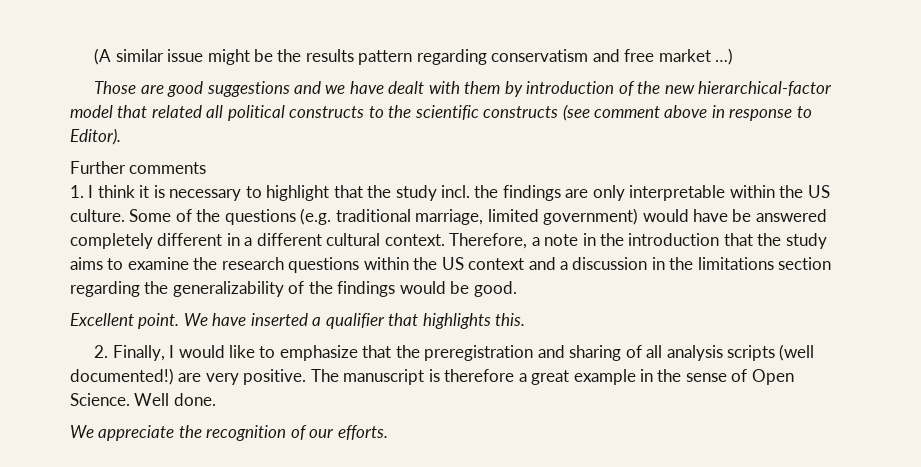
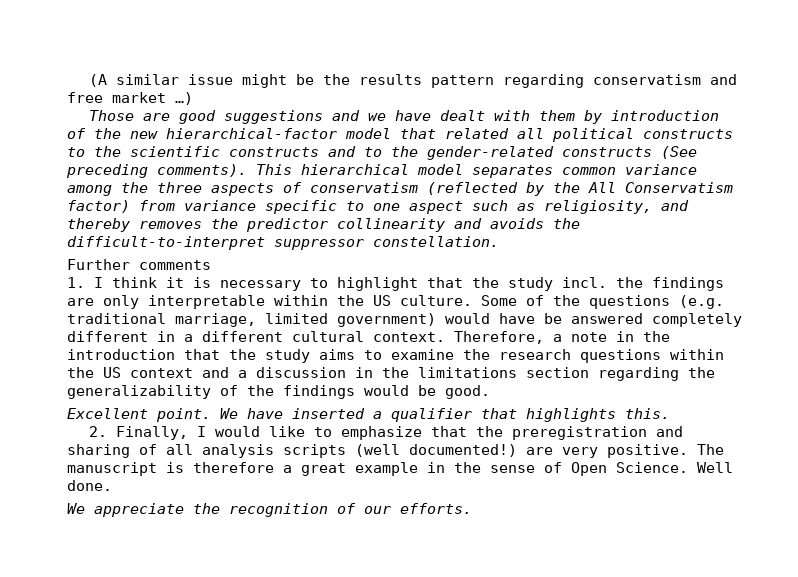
- Those are good suggestions and we have dealt with them by introduction of the new hierarchical-factor model that related all political constructs to the scientific constructs (see comment above in response to Editor).
+ Those are good suggestions and we have dealt with them by introduction of the new hierarchical-factor model that related all political constructs to the scientific constructs and to the gender-related constructs (See preceding comments). This hierarchical model separates common variance among the three aspects of conservatism (reflected by the All Conservatism factor) from variance specific to one aspect such as religiosity, and thereby removes the predictor collinearity and avoids the difficult-to-interpret suppressor constellation.

